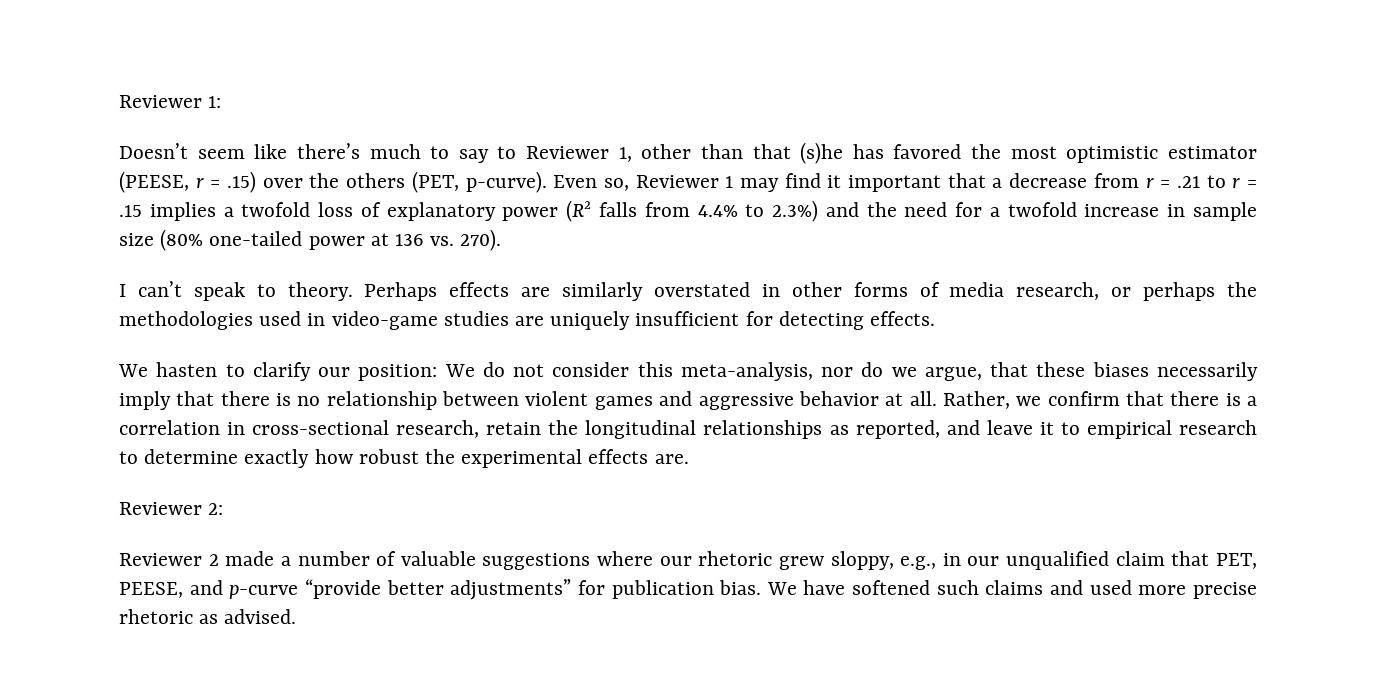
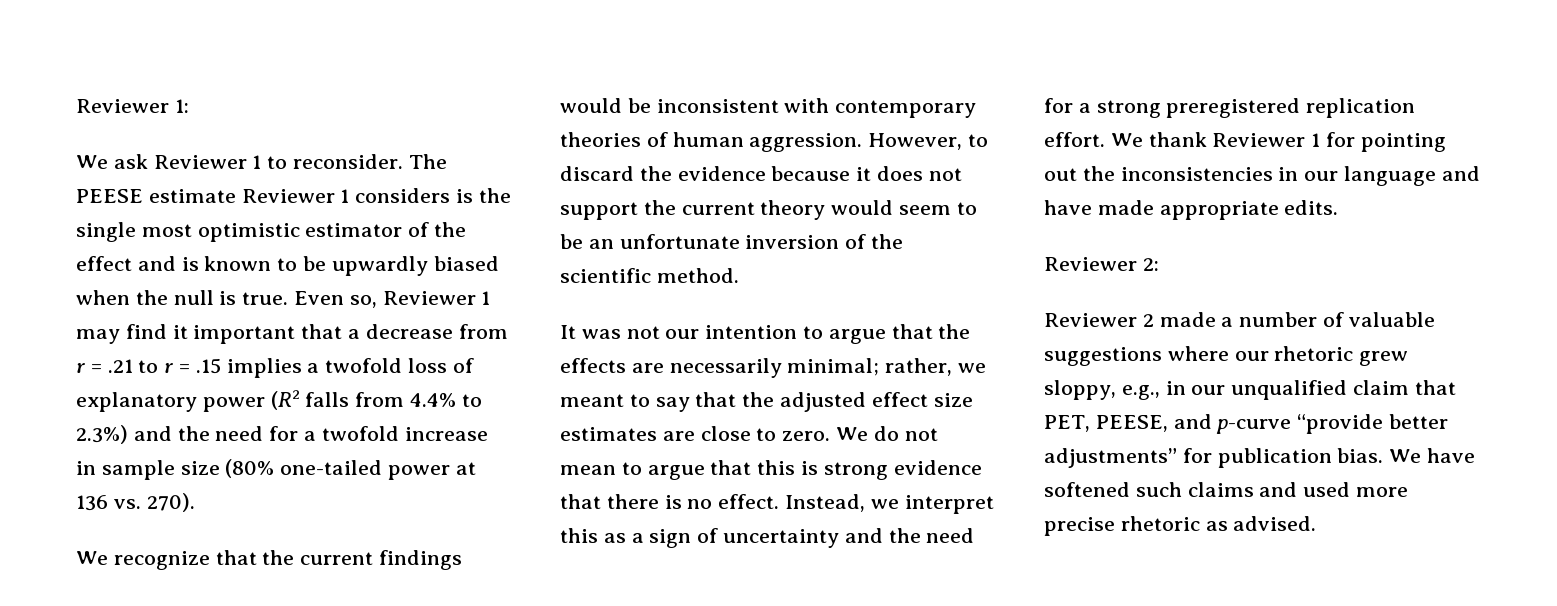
- Doesn’t seem like there’s much to say to Reviewer 1, other than that (s)he has favored the most optimistic estimator (PEESE, r = .15) over the others (PET, p-curve).
+ We ask Reviewer 1 to reconsider. The PEESE estimate Reviewer 1 considers is the single most optimistic estimator of the effect and is known to be upwardly biased when the null is true.
- I can’t speak to theory. Perhaps effects are similarly overstated in other forms of media research, or perhaps the methodologies used in video-game studies are uniquely insufficient for detecting effects.
- We hasten to clarify our position: We do not consider this meta-analysis, nor do we argue, that these biases necessarily imply that there is no relationship between violent games and aggressive behavior at all. Rather, we confirm that there is a correlation in cross-sectional research, retain the longitudinal relationships as reported, and leave it to empirical research to determine exactly how robust the experimental effects are.
+ We recognize that the current findings would be inconsistent with contemporary theories of human aggression. However, to discard the evidence because it does not support the current theory would seem to be an unfortunate inversion of the scientific method.
+ It was not our intention to argue that the effects are necessarily minimal; rather, we meant to say that the adjusted effect size estimates are close to zero. We do not mean to argue that this is strong evidence that there is no effect. Instead, we interpret this as a sign of uncertainty and the need for a strong preregistered replication effort. We thank Reviewer 1 for pointing out the inconsistencies in our language and have made appropriate edits.

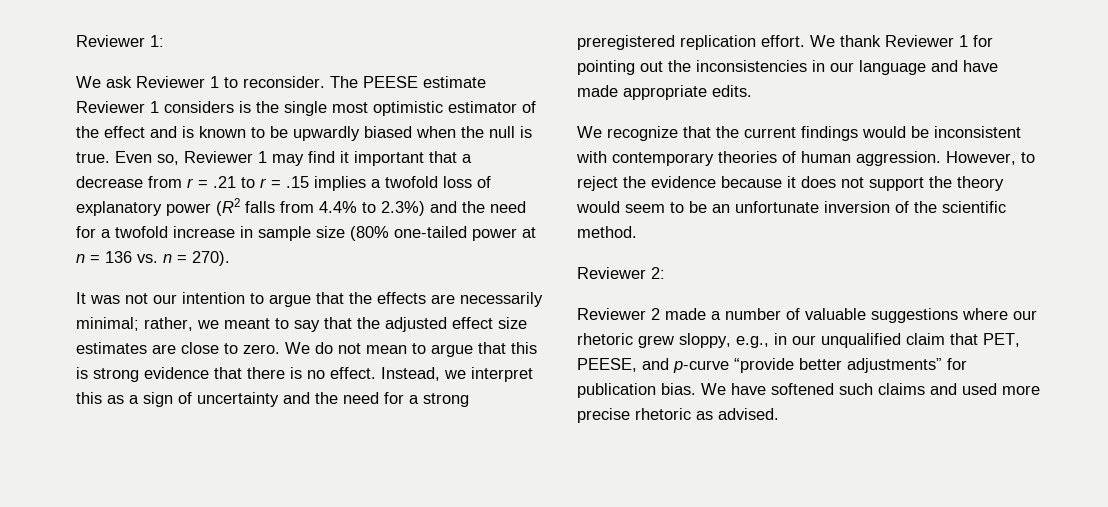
- Even so, Reviewer 1 may find it important that a decrease from r = .21 to r = .15 implies a twofold loss of explanatory power (R2 falls from 4.4% to 2.3%) and the need for a twofold increase in sample size (80% one-tailed power at 136 vs. 270).
- We recognize that the current findings would be inconsistent with contemporary theories of human aggression. However, to discard the evidence because it does not support the current theory would seem to be an unfortunate inversion of the scientific method.
+ Even so, Reviewer 1 may find it important that a decrease from r = .21 to r = .15 implies a twofold loss of explanatory power (R2 falls from 4.4% to 2.3%) and the need for a twofold increase in sample size (80% one-tailed power at n = 136 vs. n = 270).
+ We recognize that the current findings would be inconsistent with contemporary theories of human aggression. However, to reject the evidence because it does not support the theory would seem to be an unfortunate inversion of the scientific method.

